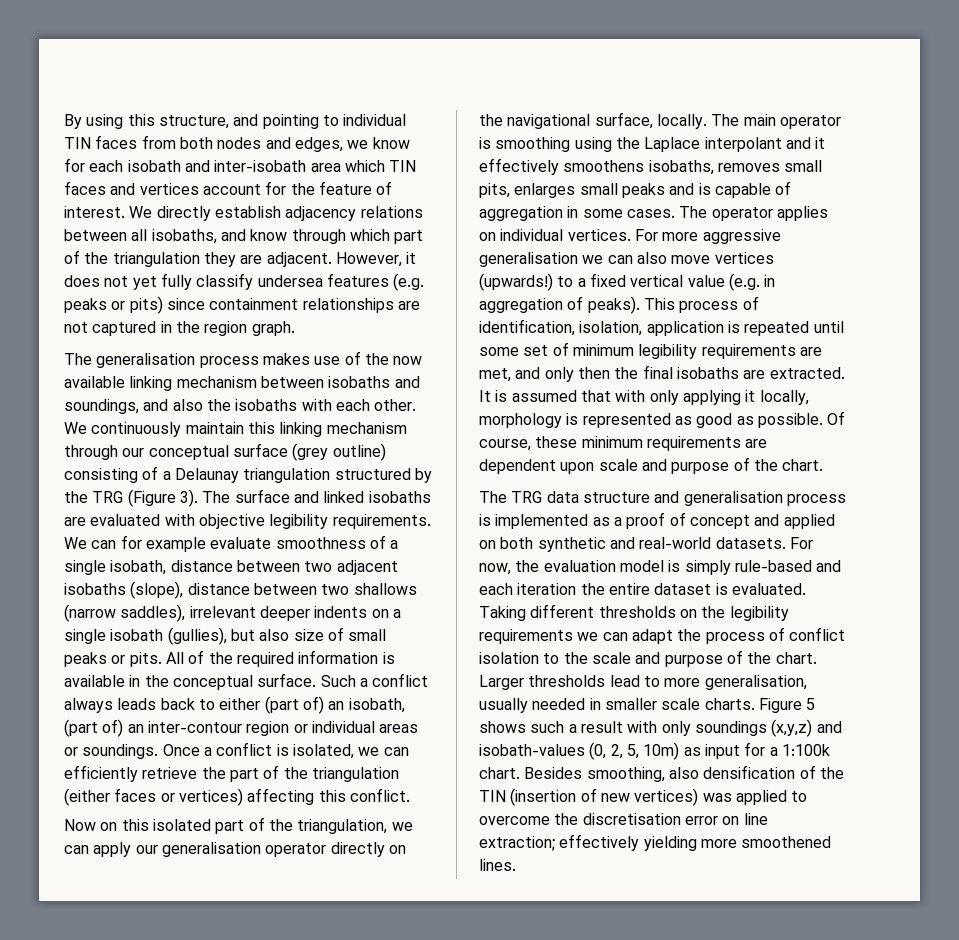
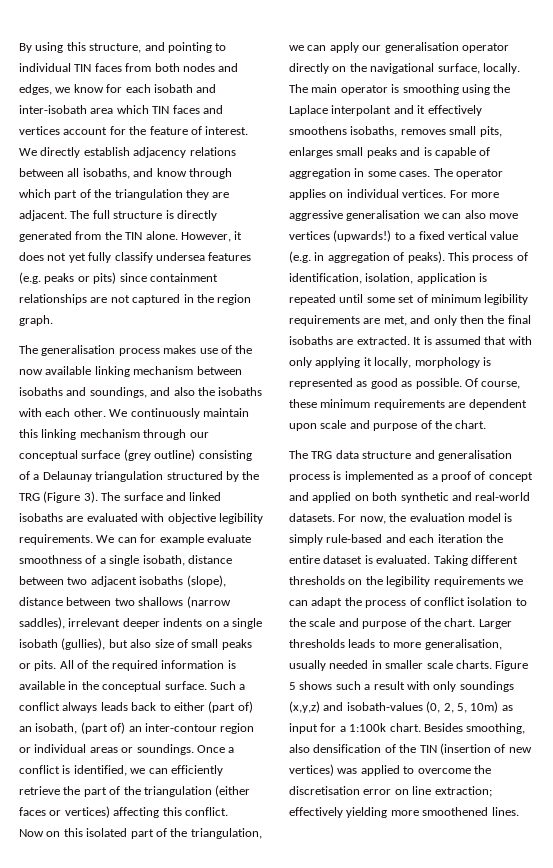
+ The full structure is directly generated from the TIN alone.
- Once a conflict is isolated, we can efficiently retrieve the part of the triangulation (either faces or vertices) affecting this conflict.
+ Once a conflict is identified, we can efficiently retrieve the part of the triangulation (either faces or vertices) affecting this conflict.
- Larger thresholds lead to more generalisation, usually needed in smaller scale charts.
+ Larger thresholds leads to more generalisation, usually needed in smaller scale charts.

